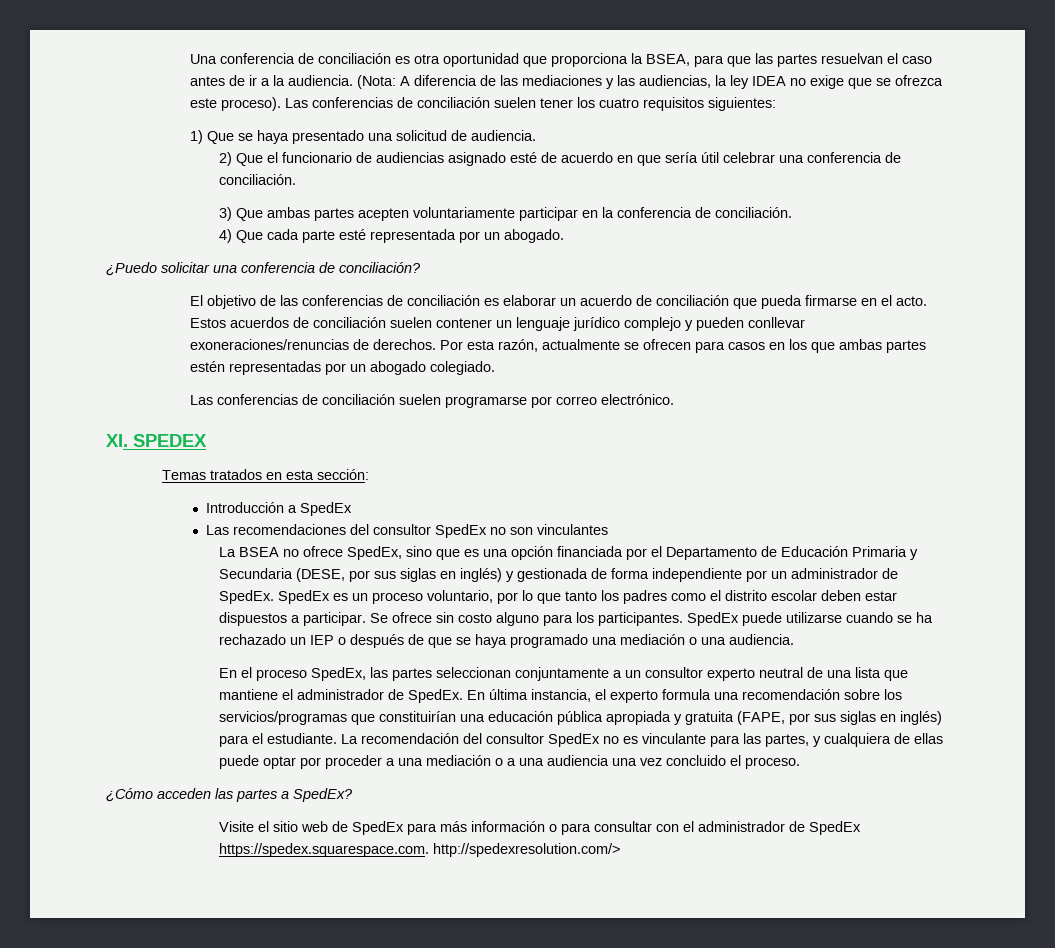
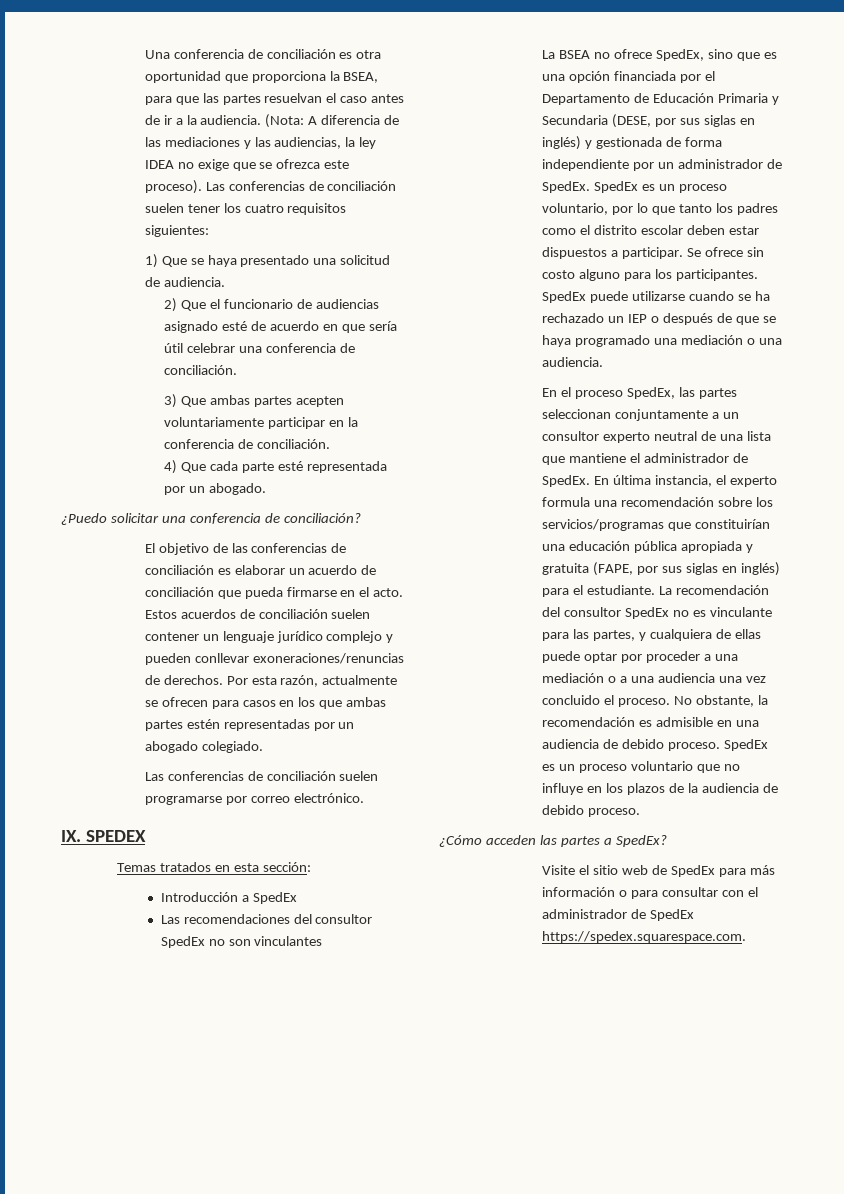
- XI. SPEDEX
+ IX. SPEDEX
+ No obstante, la recomendación es admisible en una audiencia de debido proceso. SpedEx es un proceso voluntario que no influye en los plazos de la audiencia de debido proceso.
- Visite el sitio web de SpedEx para más información o para consultar con el administrador de SpedEx https://spedex.squarespace.com. http://spedexresolution.com/>
+ Visite el sitio web de SpedEx para más información o para consultar con el administrador de SpedEx https://spedex.squarespace.com.

